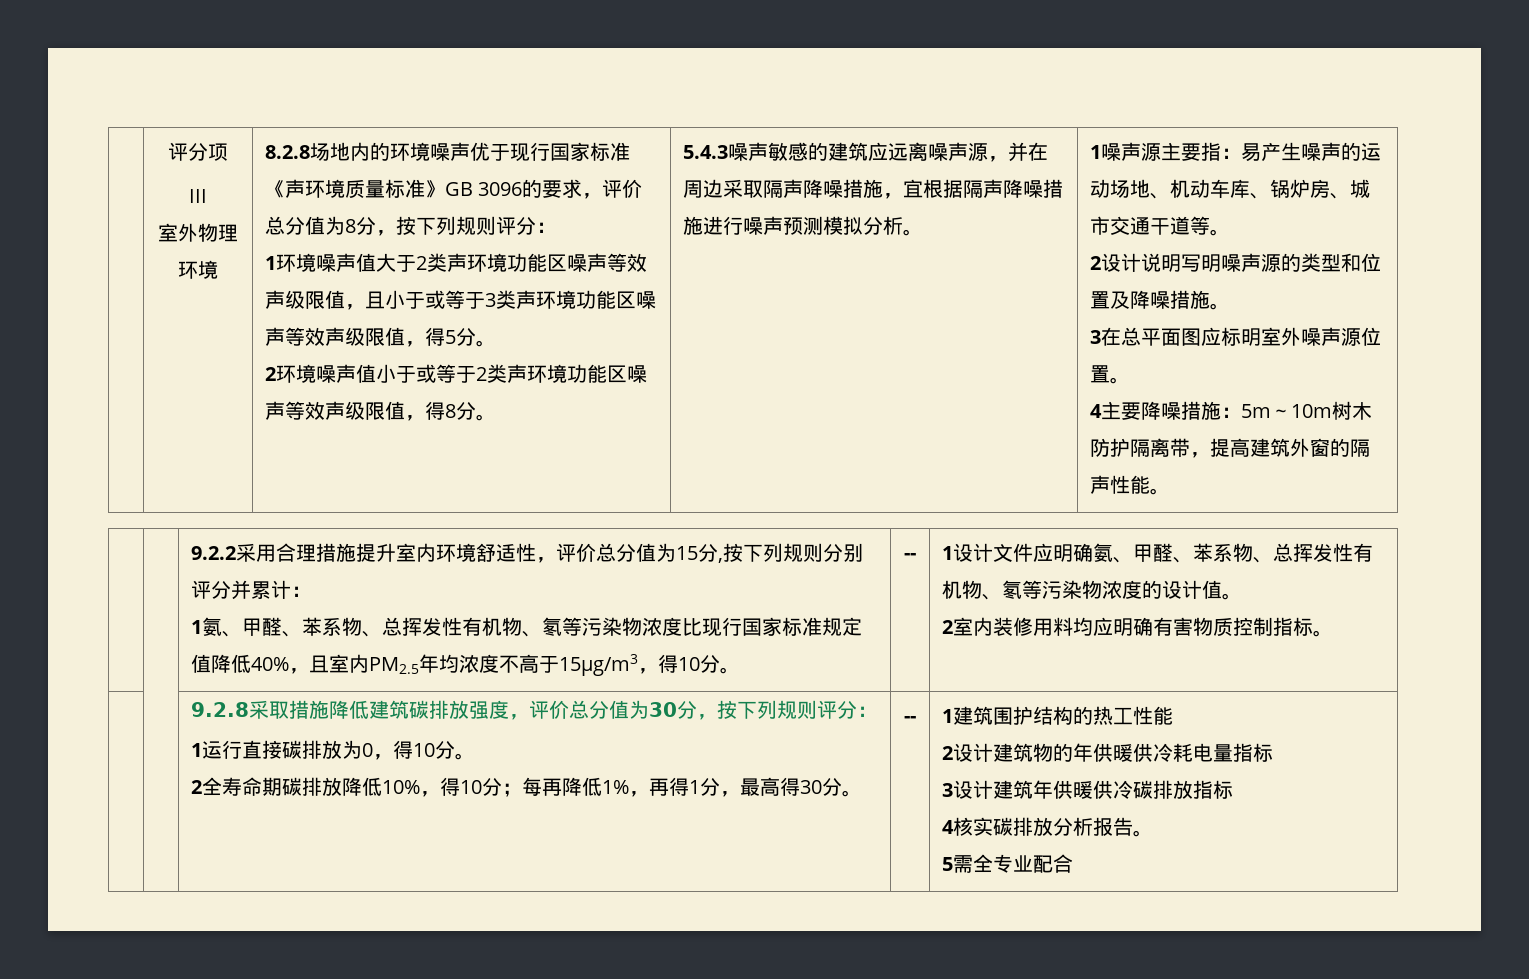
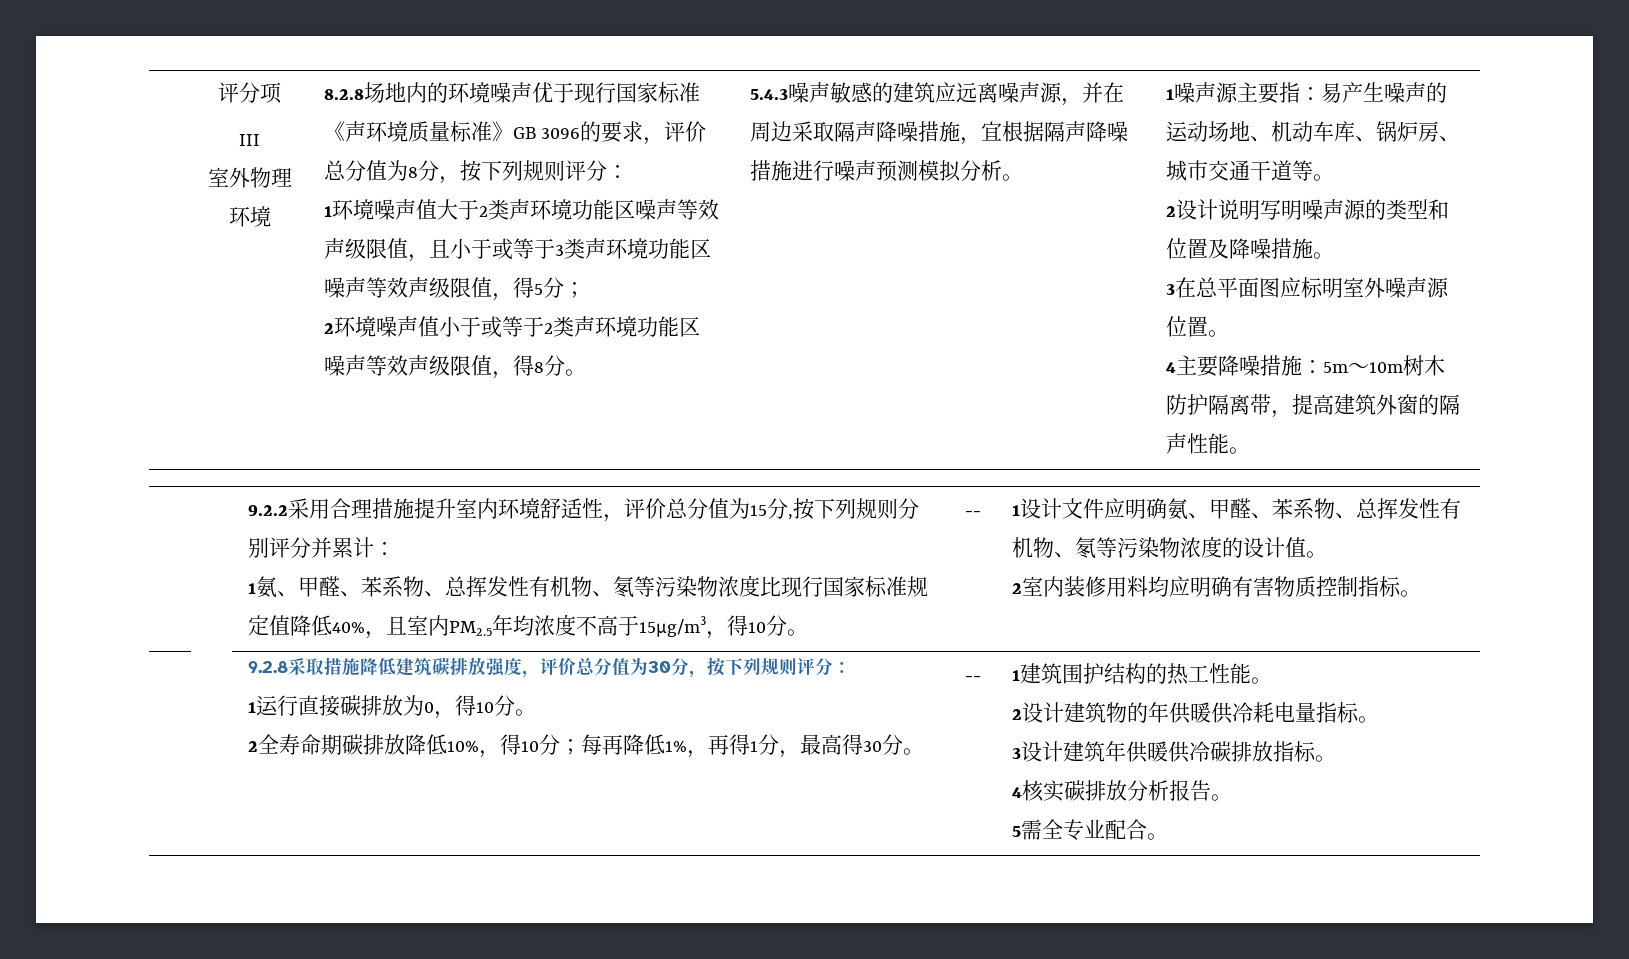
- 1环境噪声值大于2类声环境功能区噪声等效声级限值，且小于或等于3类声环境功能区噪声等效声级限值，得5分。
+ 1环境噪声值大于2类声环境功能区噪声等效声级限值，且小于或等于3类声环境功能区噪声等效声级限值，得5分；
- 1建筑围护结构的热工性能
+ 1建筑围护结构的热工性能。
- 2设计建筑物的年供暖供冷耗电量指标
+ 2设计建筑物的年供暖供冷耗电量指标。
- 3设计建筑年供暖供冷碳排放指标
+ 3设计建筑年供暖供冷碳排放指标。
- 5需全专业配合
+ 5需全专业配合。

